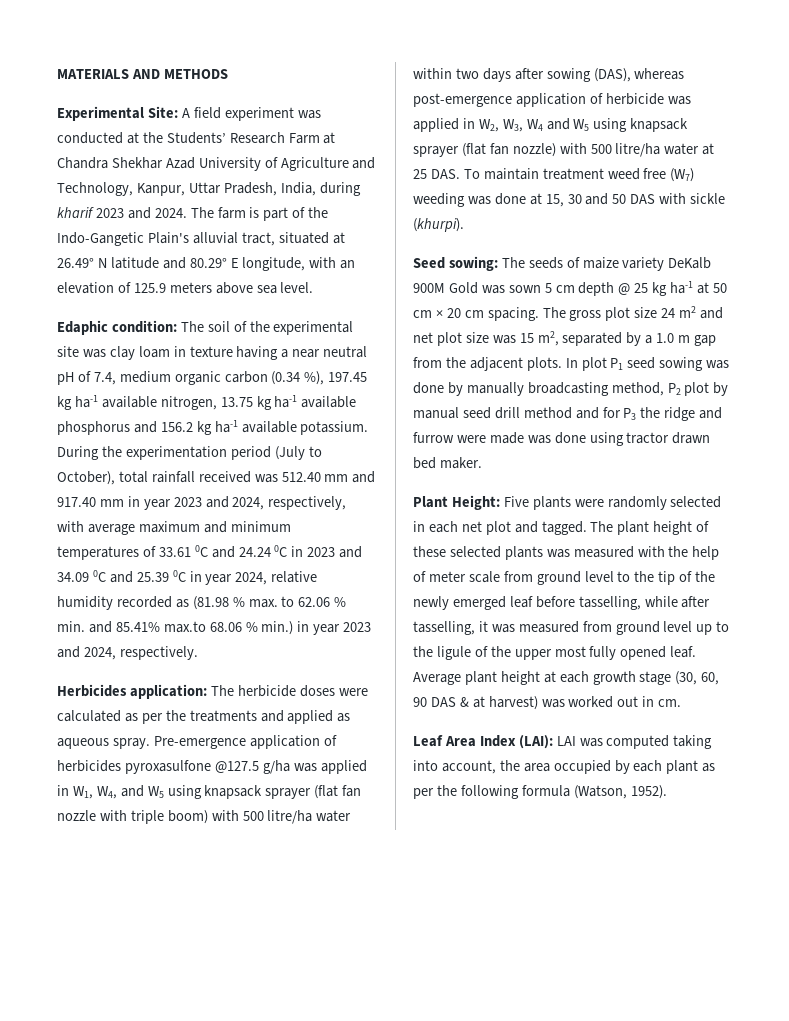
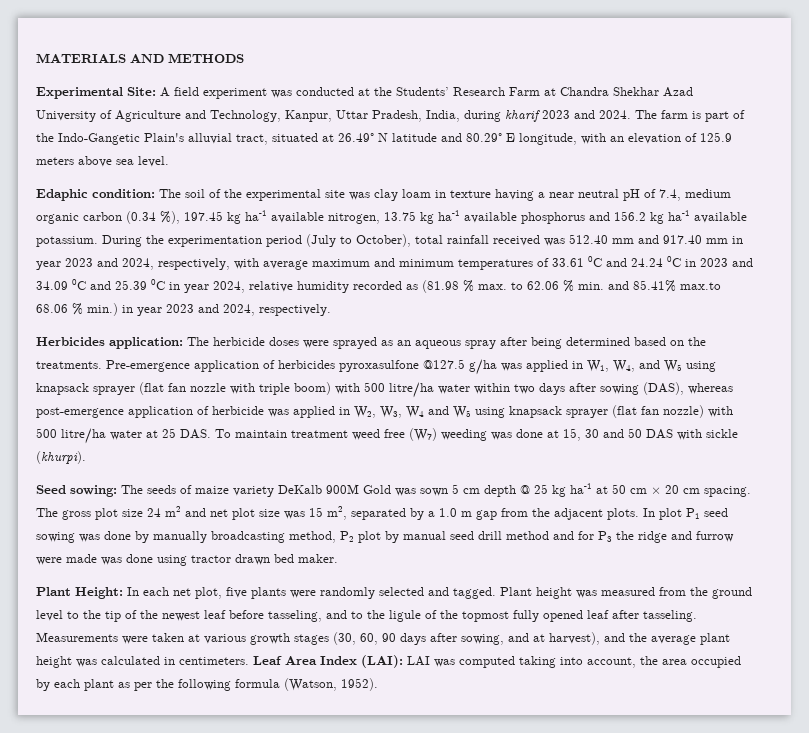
- Herbicides application: The herbicide doses were calculated as per the treatments and applied as aqueous spray.
+ Herbicides application: The herbicide doses were sprayed as an aqueous spray after being determined based on the treatments.
- Plant Height: Five plants were randomly selected in each net plot and tagged. The plant height of these selected plants was measured with the help of meter scale from ground level to the tip of the newly emerged leaf before tasselling, while after tasselling, it was measured from ground level up to the ligule of the upper most fully opened leaf. Average plant height at each growth stage (30, 60, 90 DAS & at harvest) was worked out in cm.
- Leaf Area Index (LAI): LAI was computed taking into account, the area occupied by each plant as per the following formula (Watson, 1952).
+ Plant Height: In each net plot, five plants were randomly selected and tagged. Plant height was measured from the ground level to the tip of the newest leaf before tasseling, and to the ligule of the topmost fully opened leaf after tasseling. Measurements were taken at various growth stages (30, 60, 90 days after sowing, and at harvest), and the average plant height was calculated in centimeters. Leaf Area Index (LAI): LAI was computed taking into account, the area occupied by each plant as per the following formula (Watson, 1952).

